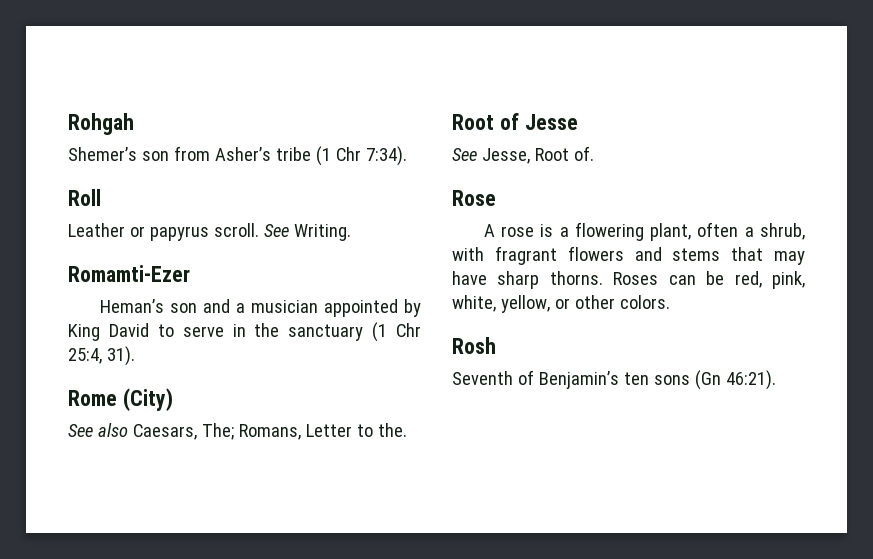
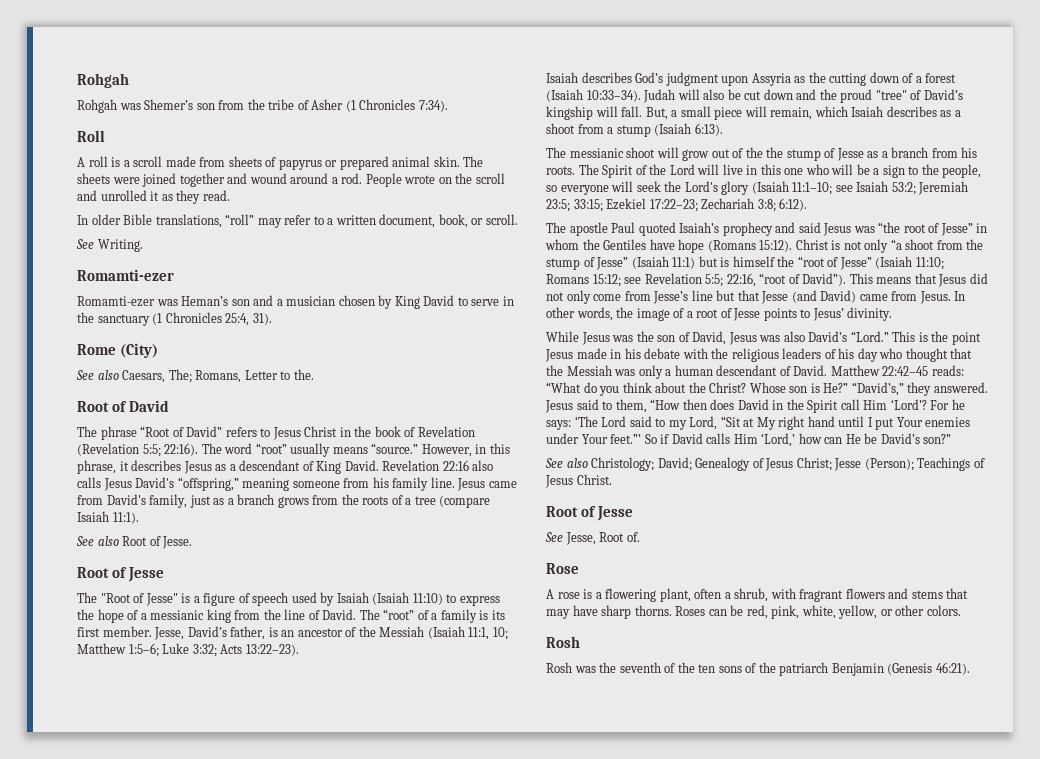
- Shemer’s son from Asher’s tribe (1 Chr 7:34).
+ Rohgah was Shemer’s son from the tribe of Asher (1 Chronicles 7:34).
  Roll
- Leather or papyrus scroll. See Writing.
- Romamti-Ezer
- Heman’s son and a musician appointed by King David to serve in the sanctuary (1 Chr 25:4, 31).
+ A roll is a scroll made from sheets of papyrus or prepared animal skin. The sheets were joined together and wound around a rod. People wrote on the scroll and unrolled it as they read.
+ In older Bible translations, “roll” may refer to a written document, book, or scroll.
+ See Writing.
+ Romamti-ezer
+ Romamti-ezer was Heman’s son and a musician chosen by King David to serve in the sanctuary (1 Chronicles 25:4, 31).
+ Root of David
+ The phrase “Root of David” refers to Jesus Christ in the book of Revelation (Revelation 5:5; 22:16). The word “root” usually means “source.” However, in this phrase, it describes Jesus as a descendant of King David. Revelation 22:16 also calls Jesus David's “offspring,” meaning someone from his family line. Jesus came from David's family, just as a branch grows from the roots of a tree (compare Isaiah 11:1).
+ See also Root of Jesse.
+ Root of Jesse
+ The "Root of Jesse" is a figure of speech used by Isaiah (Isaiah 11:10) to express the hope of a messianic king from the line of David. The “root” of a family is its first member. Jesse, David’s father, is an ancestor of the Messiah (Isaiah 11:1, 10; Matthew 1:5–6; Luke 3:32; Acts 13:22–23).
+ Isaiah describes God’s judgment upon Assyria as the cutting down of a forest (Isaiah 10:33–34). Judah will also be cut down and the proud "tree" of David’s kingship will fall. But, a small piece will remain, which Isaiah describes as a shoot from a stump (Isaiah 6:13).
+ The messianic shoot will grow out of the the stump of Jesse as a branch from his roots. The Spirit of the Lord will live in this one who will be a sign to the people, so everyone will seek the Lord's glory (Isaiah 11:1–10; see Isaiah 53:2; Jeremiah 23:5; 33:15; Ezekiel 17:22–23; Zechariah 3:8; 6:12).
+ The apostle Paul quoted Isaiah’s prophecy and said Jesus was “the root of Jesse” in whom the Gentiles have hope (Romans 15:12). Christ is not only “a shoot from the stump of Jesse” (Isaiah 11:1) but is himself the “root of Jesse” (Isaiah 11:10; Romans 15:12; see Revelation 5:5; 22:16, “root of David”). This means that Jesus did not only come from Jesse’s line but that Jesse (and David) came from Jesus. In other words, the image of a root of Jesse points to Jesus’ divinity.
+ While Jesus was the son of David, Jesus was also David’s “Lord.” This is the point Jesus made in his debate with the religious leaders of his day who thought that the Messiah was only a human descendant of David. Matthew 22:42–45 reads: “What do you think about the Christ? Whose son is He?” “David’s,” they answered. Jesus said to them, “How then does David in the Spirit call Him ‘Lord’? For he says: ‘The Lord said to my Lord, “Sit at My right hand until I put Your enemies under Your feet.”’ So if David calls Him ‘Lord,’ how can He be David’s son?”
+ See also Christology; David; Genealogy of Jesus Christ; Jesse (Person); Teachings of Jesus Christ.
- Seventh of Benjamin’s ten sons (Gn 46:21).
+ Rosh was the seventh of the ten sons of the patriarch Benjamin (Genesis 46:21).

